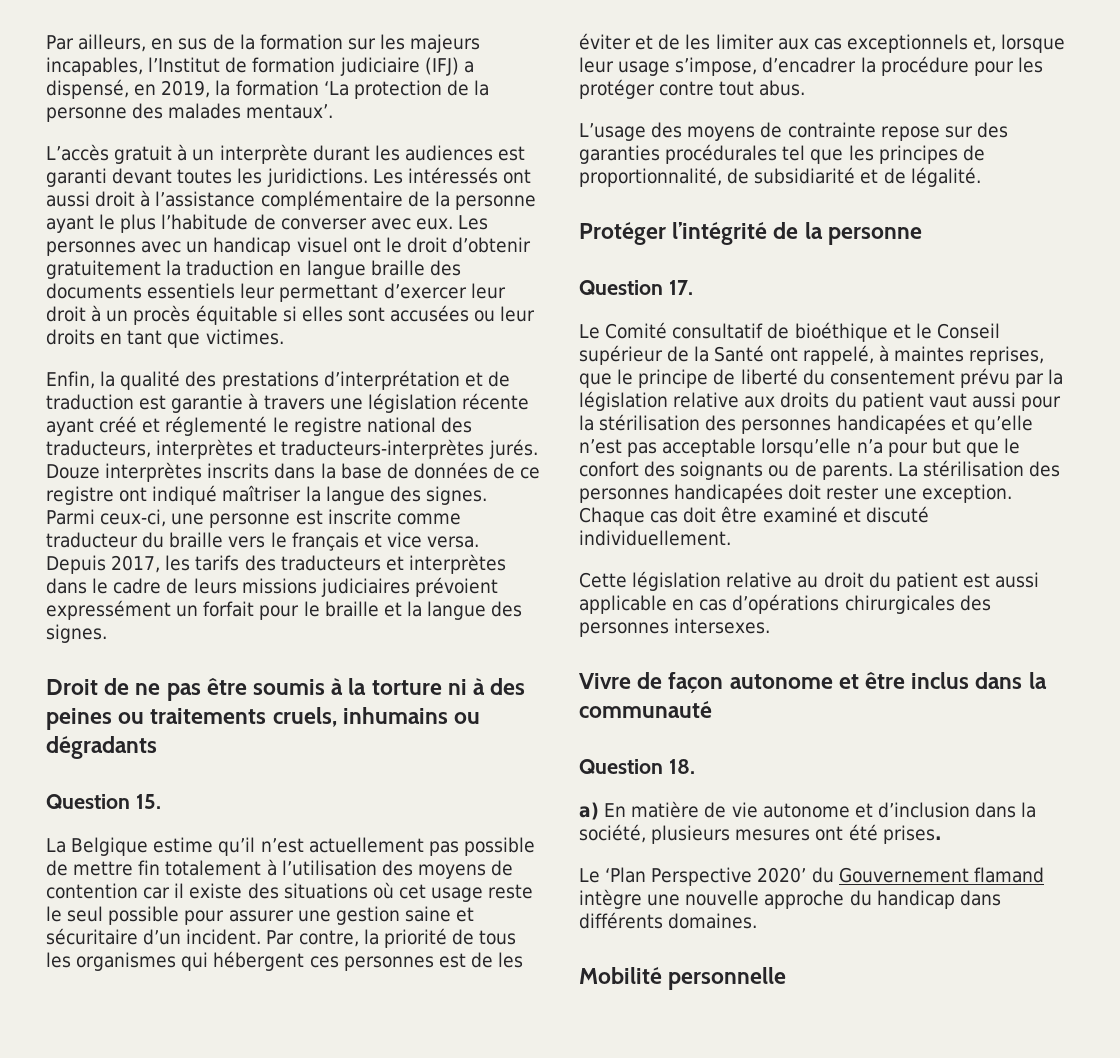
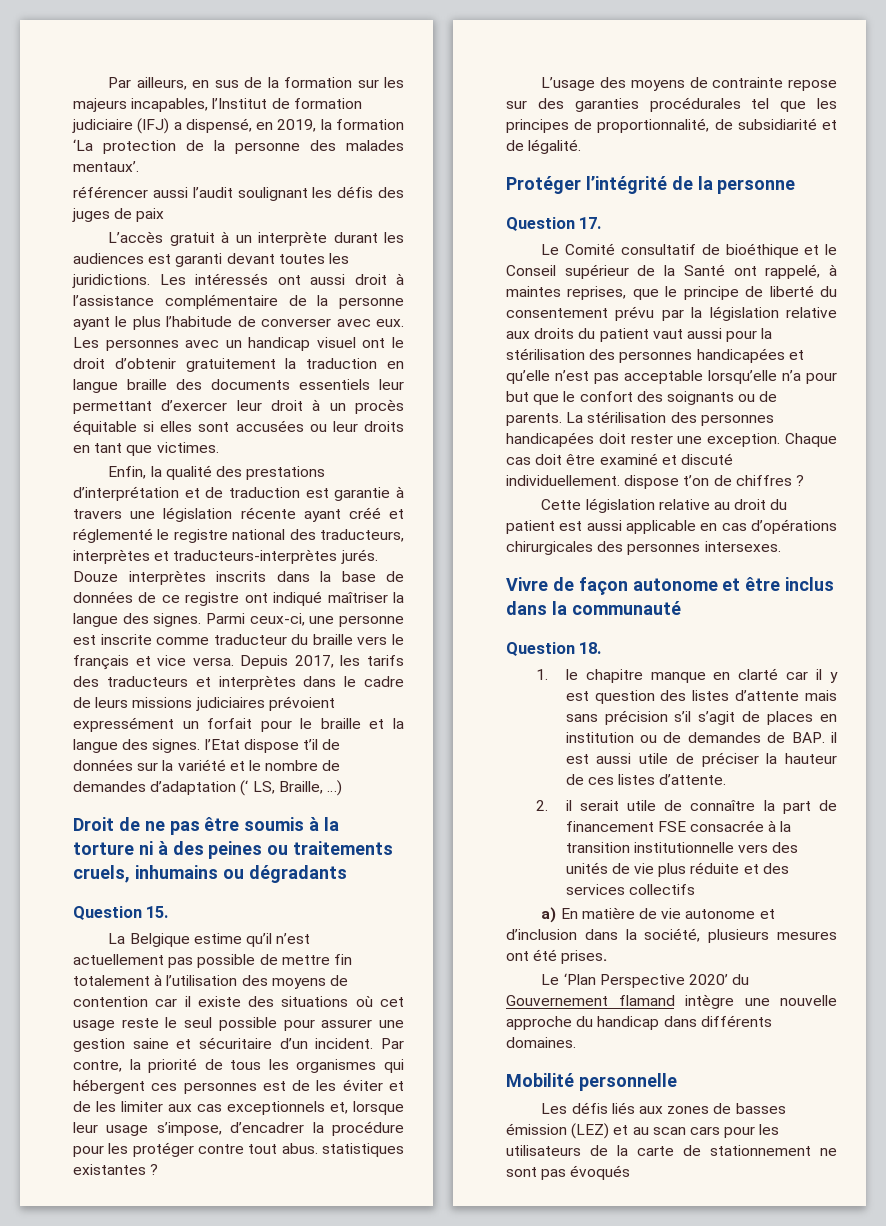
+ référencer aussi l’audit soulignant les défis des juges de paix
- Depuis 2017, les tarifs des traducteurs et interprètes dans le cadre de leurs missions judiciaires prévoient expressément un forfait pour le braille et la langue des signes.
+ Depuis 2017, les tarifs des traducteurs et interprètes dans le cadre de leurs missions judiciaires prévoient expressément un forfait pour le braille et la langue des signes. l’Etat dispose t’il de données sur la variété et le nombre de demandes d’adaptation (‘ LS, Braille, …)
- Par contre, la priorité de tous les organismes qui hébergent ces personnes est de les éviter et de les limiter aux cas exceptionnels et, lorsque leur usage s’impose, d’encadrer la procédure pour les protéger contre tout abus.
+ Par contre, la priorité de tous les organismes qui hébergent ces personnes est de les éviter et de les limiter aux cas exceptionnels et, lorsque leur usage s’impose, d’encadrer la procédure pour les protéger contre tout abus. statistiques existantes ?
- Chaque cas doit être examiné et discuté individuellement.
+ Chaque cas doit être examiné et discuté individuellement. dispose t’on de chiffres ?
+ 1. le chapitre manque en clarté car il y est question des listes d’attente mais sans précision s’il s’agit de places en institution ou de demandes de BAP. il est aussi utile de préciser la hauteur de ces listes d’attente.
+ 2. il serait utile de connaître la part de financement FSE consacrée à la transition institutionnelle vers des unités de vie plus réduite et des services collectifs
+ Les défis liés aux zones de basses émission (LEZ) et au scan cars pour les utilisateurs de la carte de stationnement ne sont pas évoqués

